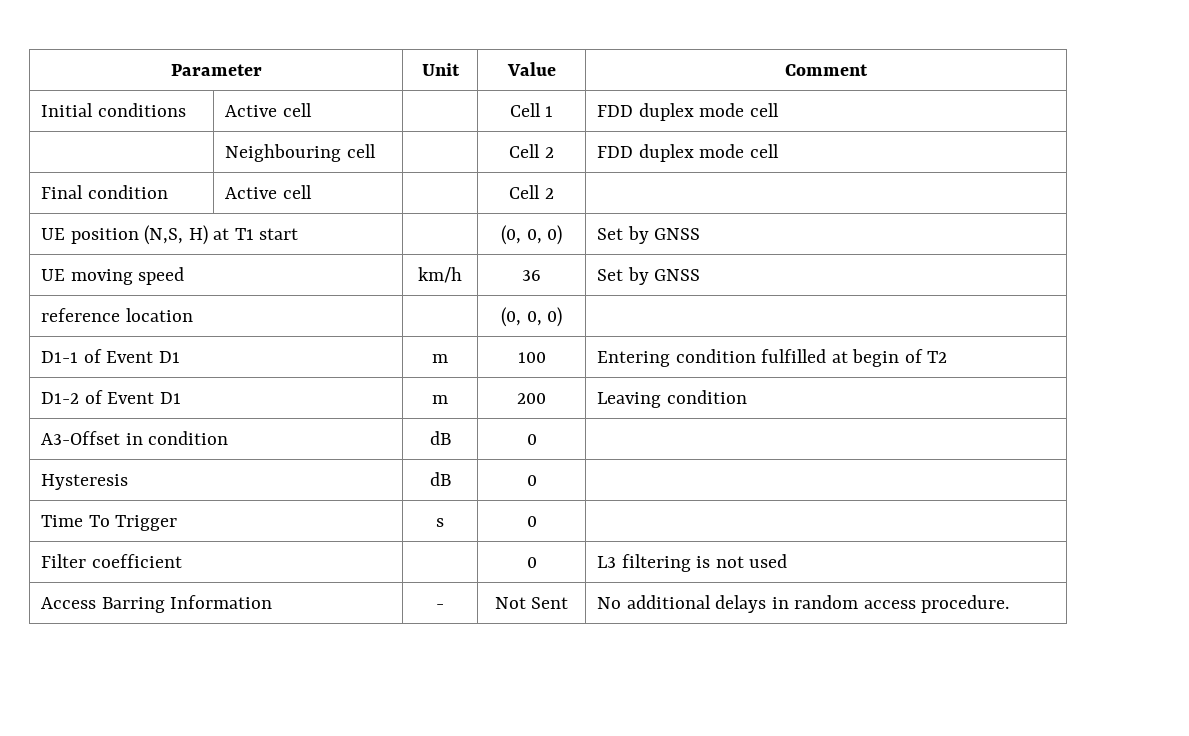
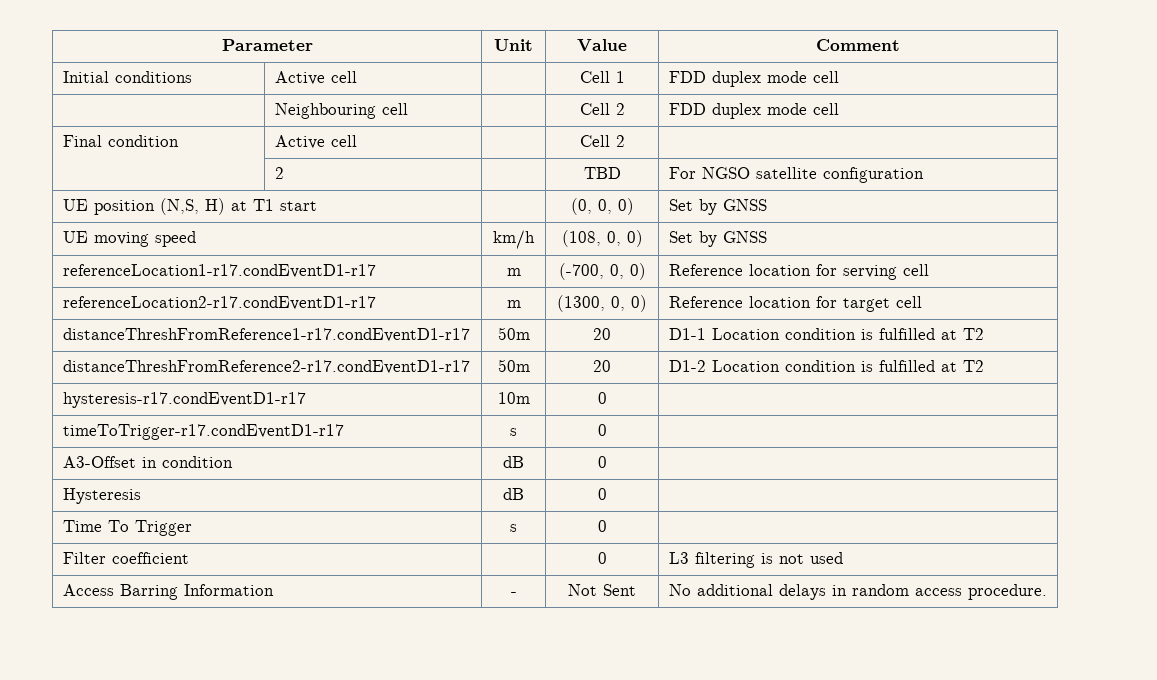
+ | 2 | | TBD | For NGSO satellite configuration
- UE moving speed | km/h | 36 | Set by GNSS
- reference location | | (0, 0, 0) |
- D1-1 of Event D1 | m | 100 | Entering condition fulfilled at begin of T2
- D1-2 of Event D1 | m | 200 | Leaving condition
+ UE moving speed | km/h | (108, 0, 0) | Set by GNSS
+ referenceLocation1-r17.condEventD1-r17 | m | (-700, 0, 0) | Reference location for serving cell
+ referenceLocation2-r17.condEventD1-r17 | m | (1300, 0, 0) | Reference location for target cell
+ distanceThreshFromReference1-r17.condEventD1-r17 | 50m | 20 | D1-1 Location condition is fulfilled at T2
+ distanceThreshFromReference2-r17.condEventD1-r17 | 50m | 20 | D1-2 Location condition is fulfilled at T2
+ hysteresis-r17.condEventD1-r17 | 10m | 0 |
+ timeToTrigger-r17.condEventD1-r17 | s | 0 |

